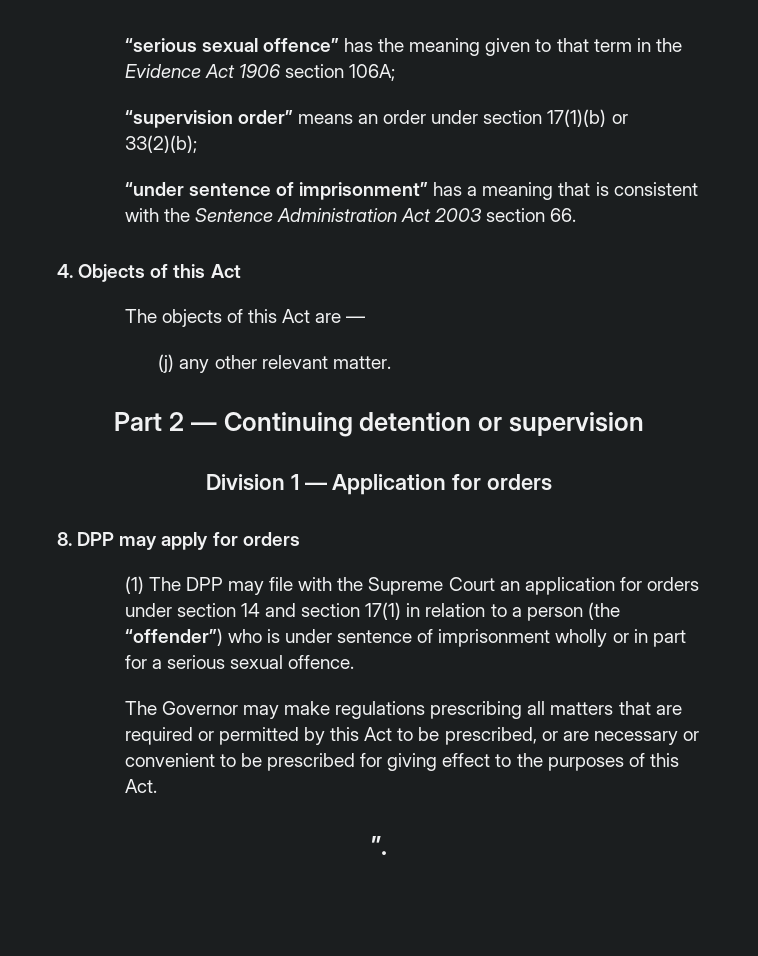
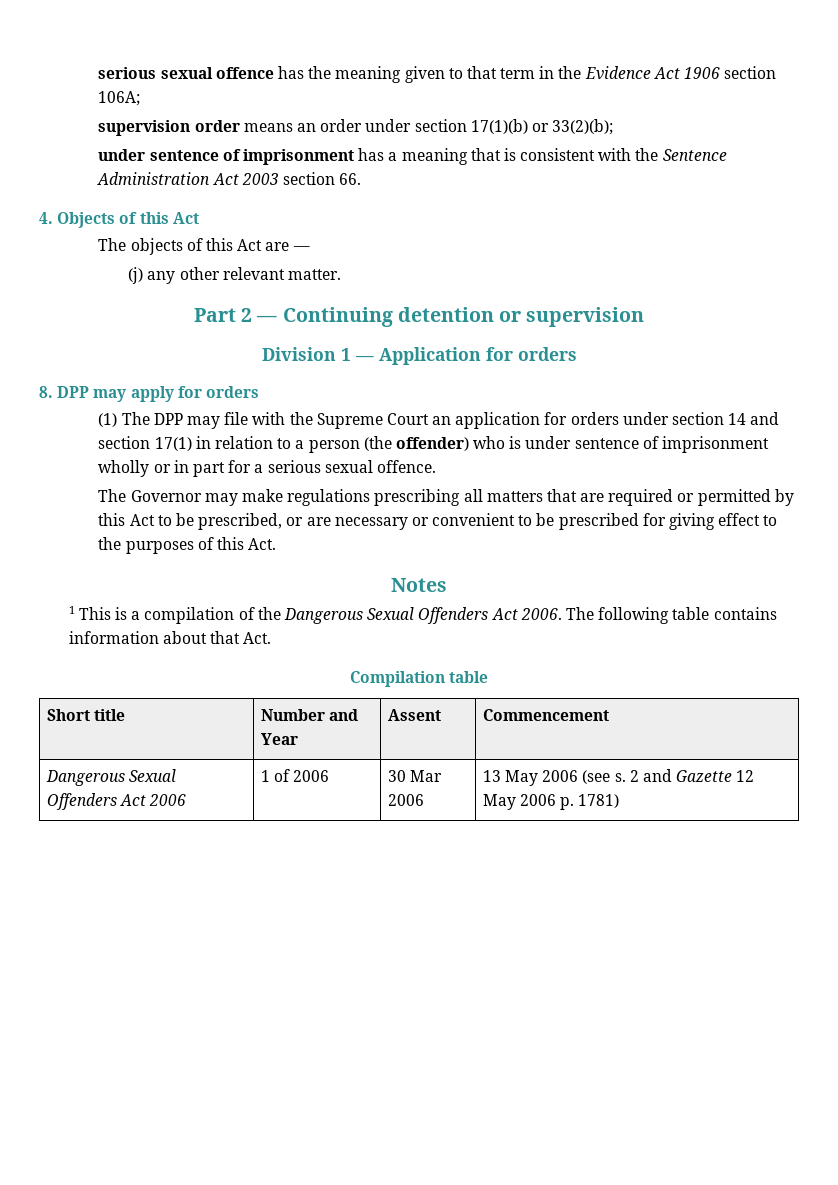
- “serious sexual offence” has the meaning given to that term in the Evidence Act 1906 section 106A;
+ serious sexual offence has the meaning given to that term in the Evidence Act 1906 section 106A;
- “supervision order” means an order under section 17(1)(b) or 33(2)(b);
+ supervision order means an order under section 17(1)(b) or 33(2)(b);
- “under sentence of imprisonment” has a meaning that is consistent with the Sentence Administration Act 2003 section 66.
+ under sentence of imprisonment has a meaning that is consistent with the Sentence Administration Act 2003 section 66.
- (1) The DPP may file with the Supreme Court an application for orders under section 14 and section 17(1) in relation to a person (the “offender”) who is under sentence of imprisonment wholly or in part for a serious sexual offence.
+ (1) The DPP may file with the Supreme Court an application for orders under section 14 and section 17(1) in relation to a person (the offender) who is under sentence of imprisonment wholly or in part for a serious sexual offence.
- ”.
+ Notes
+ 1 This is a compilation of the Dangerous Sexual Offenders Act 2006. The following table contains information about that Act.
+ Compilation table
+ Short title | Number and Year | Assent | Commencement
+ Dangerous Sexual Offenders Act 2006 | 1 of 2006 | 30 Mar 2006 | 13 May 2006 (see s. 2 and Gazette 12 May 2006 p. 1781)

